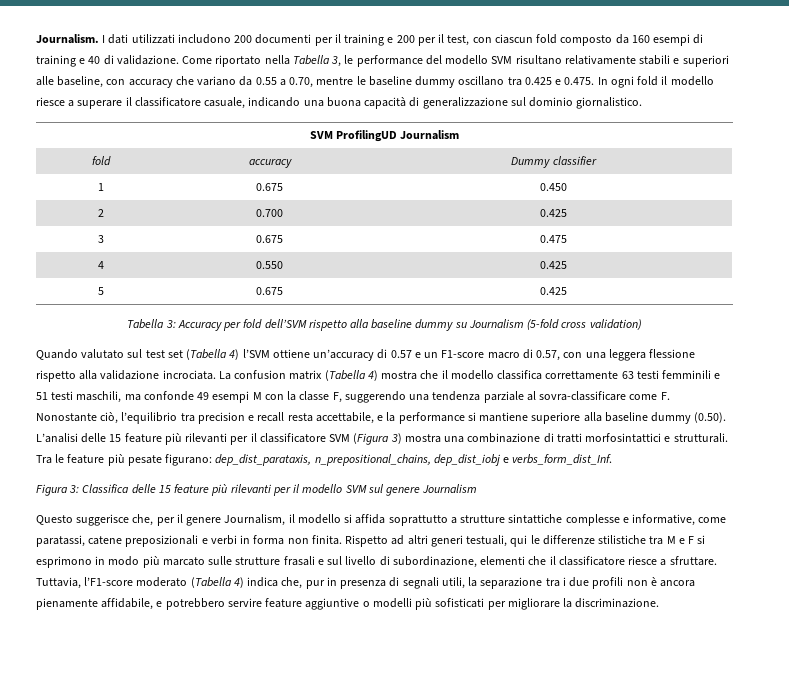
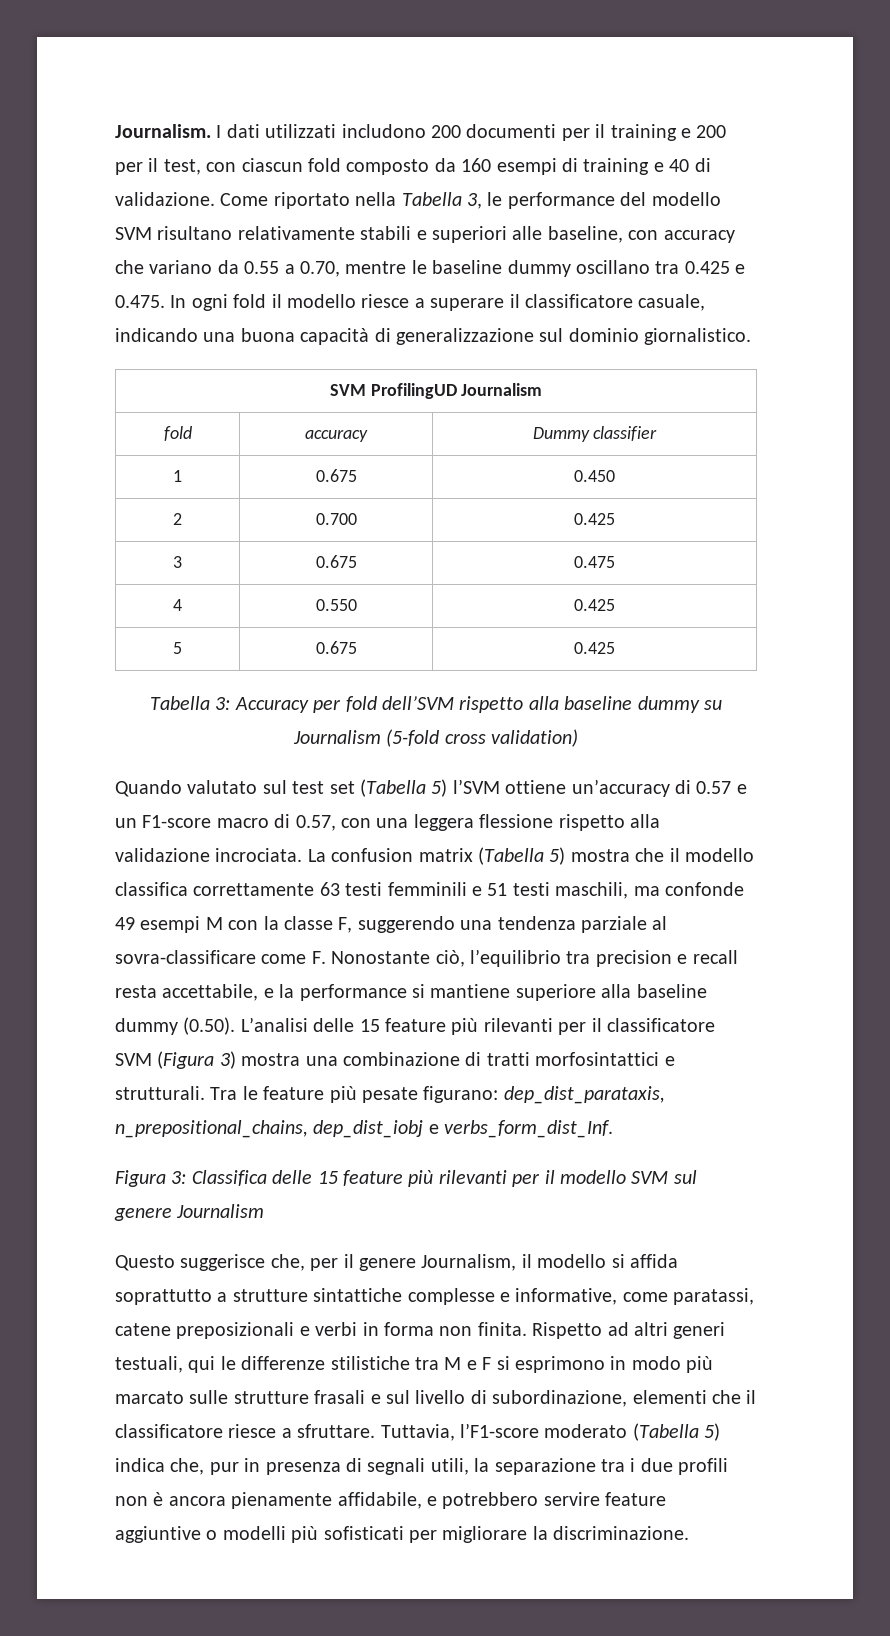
- Quando valutato sul test set (Tabella 4) l’SVM ottiene un’accuracy di 0.57 e un F1-score macro di 0.57, con una leggera flessione rispetto alla validazione incrociata.
+ Quando valutato sul test set (Tabella 5) l’SVM ottiene un’accuracy di 0.57 e un F1-score macro di 0.57, con una leggera flessione rispetto alla validazione incrociata.
- La confusion matrix (Tabella 4) mostra che il modello classifica correttamente 63 testi femminili e 51 testi maschili, ma confonde 49 esempi M con la classe F, suggerendo una tendenza parziale al sovra-classificare come F. Nonostante ciò, l’equilibrio tra precision e recall resta accettabile, e la performance si mantiene superiore alla baseline dummy (0.50). L’analisi delle 15 feature più rilevanti per il classificatore SVM (Figura 3) mostra una combinazione di tratti morfosintattici e strutturali.
+ La confusion matrix (Tabella 5) mostra che il modello classifica correttamente 63 testi femminili e 51 testi maschili, ma confonde 49 esempi M con la classe F, suggerendo una tendenza parziale al sovra-classificare come F. Nonostante ciò, l’equilibrio tra precision e recall resta accettabile, e la performance si mantiene superiore alla baseline dummy (0.50). L’analisi delle 15 feature più rilevanti per il classificatore SVM (Figura 3) mostra una combinazione di tratti morfosintattici e strutturali.
- Tuttavia, l’F1-score moderato (Tabella 4) indica che, pur in presenza di segnali utili, la separazione tra i due profili non è ancora pienamente affidabile, e potrebbero servire feature aggiuntive o modelli più sofisticati per migliorare la discriminazione.
+ Tuttavia, l’F1-score moderato (Tabella 5) indica che, pur in presenza di segnali utili, la separazione tra i due profili non è ancora pienamente affidabile, e potrebbero servire feature aggiuntive o modelli più sofisticati per migliorare la discriminazione.

